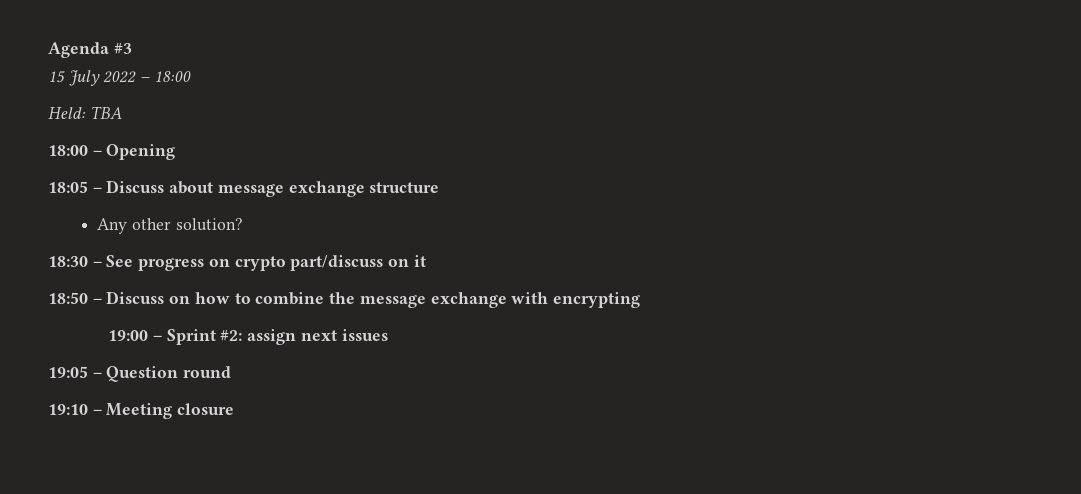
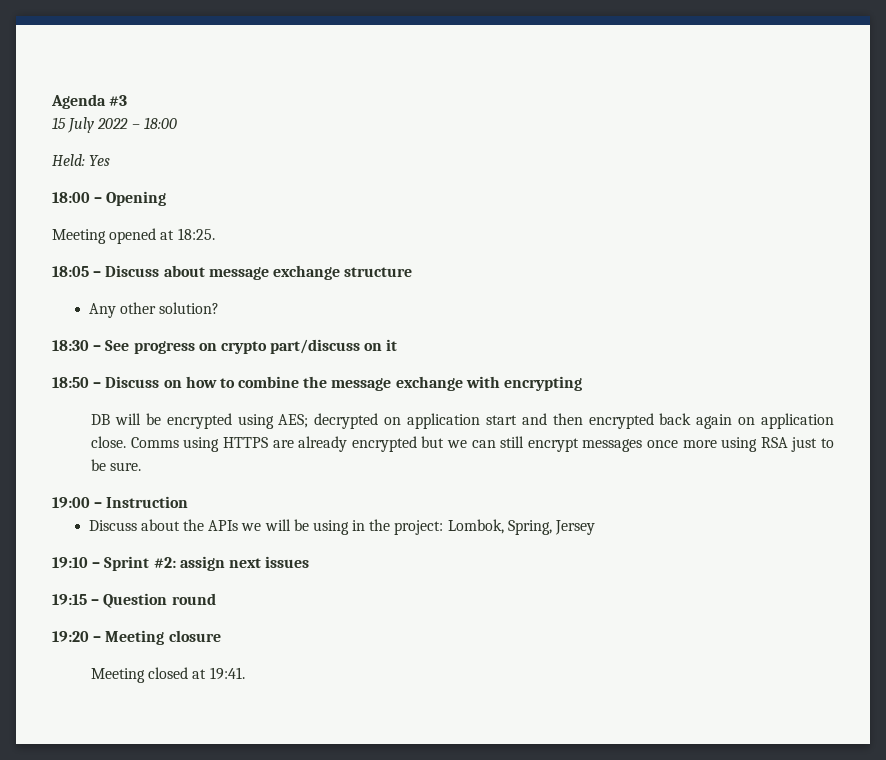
- Held: TBA
+ Held: Yes
+ Meeting opened at 18:25.
- 19:00 – Sprint #2: assign next issues
+ DB will be encrypted using AES; decrypted on application start and then encrypted back again on application close. Comms using HTTPS are already encrypted but we can still encrypt messages once more using RSA just to be sure.
+ 19:00 – Instruction
+ Discuss about the APIs we will be using in the project: Lombok, Spring, Jersey
+ 19:10 – Sprint #2: assign next issues
- 19:05 – Question round
+ 19:15 – Question round
- 19:10 – Meeting closure
+ 19:20 – Meeting closure
+ Meeting closed at 19:41.

